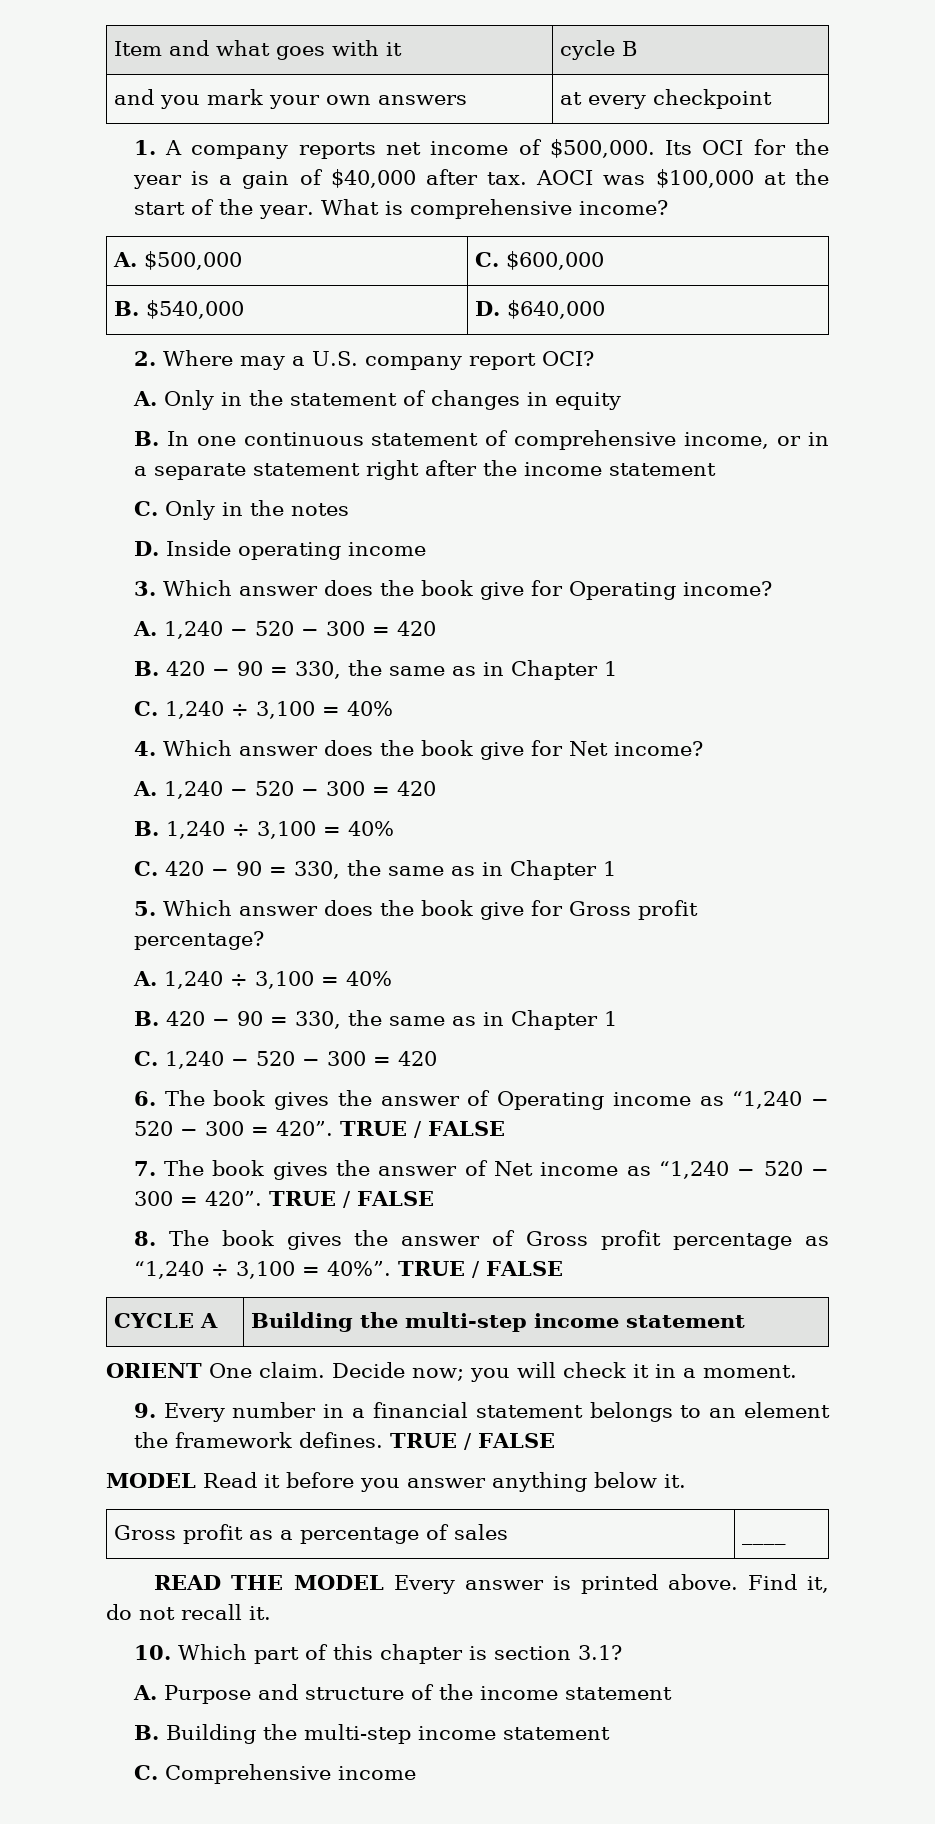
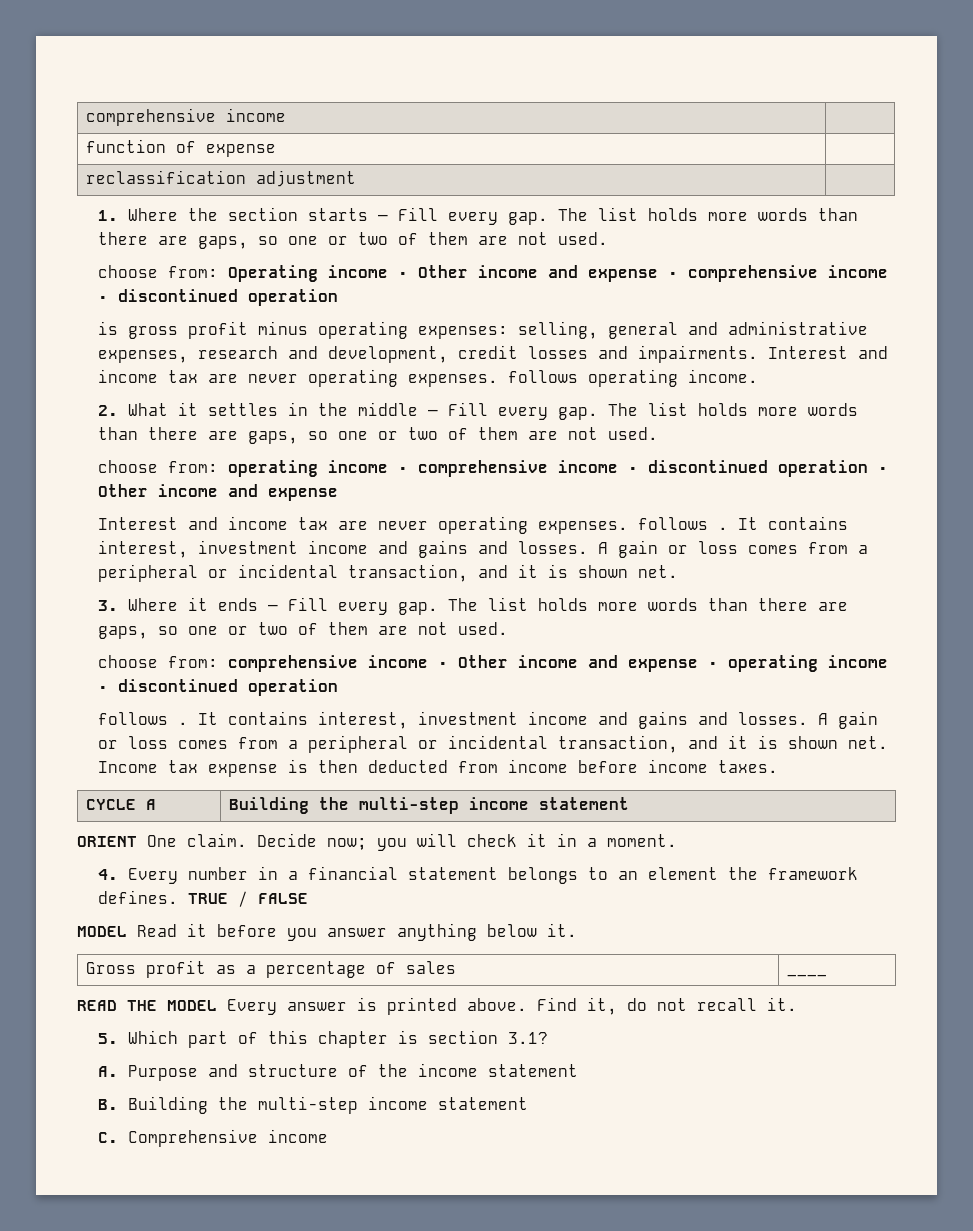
- Item and what goes with it | cycle B
- and you mark your own answers | at every checkpoint
- 1. A company reports net income of $500,000. Its OCI for the year is a gain of $40,000 after tax. AOCI was $100,000 at the start of the year. What is comprehensive income?
- A. $500,000 | C. $600,000
- B. $540,000 | D. $640,000
- 2. Where may a U.S. company report OCI?
- A. Only in the statement of changes in equity
- B. In one continuous statement of comprehensive income, or in a separate statement right after the income statement
- C. Only in the notes
- D. Inside operating income
- 3. Which answer does the book give for Operating income?
- A. 1,240 − 520 − 300 = 420
- B. 420 − 90 = 330, the same as in Chapter 1
- C. 1,240 ÷ 3,100 = 40%
- 4. Which answer does the book give for Net income?
- A. 1,240 − 520 − 300 = 420
- B. 1,240 ÷ 3,100 = 40%
- C. 420 − 90 = 330, the same as in Chapter 1
- 5. Which answer does the book give for Gross profit percentage?
- A. 1,240 ÷ 3,100 = 40%
- B. 420 − 90 = 330, the same as in Chapter 1
- C. 1,240 − 520 − 300 = 420
- 6. The book gives the answer of Operating income as “1,240 − 520 − 300 = 420”. TRUE / FALSE
- 7. The book gives the answer of Net income as “1,240 − 520 − 300 = 420”. TRUE / FALSE
- 8. The book gives the answer of Gross profit percentage as “1,240 ÷ 3,100 = 40%”. TRUE / FALSE
+ comprehensive income |
+ function of expense |
+ reclassification adjustment |
+ 1. Where the section starts — Fill every gap. The list holds more words than there are gaps, so one or two of them are not used.
+ choose from: Operating income · Other income and expense · comprehensive income · discontinued operation
+ is gross profit minus operating expenses: selling, general and administrative expenses, research and development, credit losses and impairments. Interest and income tax are never operating expenses. follows operating income.
+ 2. What it settles in the middle — Fill every gap. The list holds more words than there are gaps, so one or two of them are not used.
+ choose from: operating income · comprehensive income · discontinued operation · Other income and expense
+ Interest and income tax are never operating expenses. follows . It contains interest, investment income and gains and losses. A gain or loss comes from a peripheral or incidental transaction, and it is shown net.
+ 3. Where it ends — Fill every gap. The list holds more words than there are gaps, so one or two of them are not used.
+ choose from: comprehensive income · Other income and expense · operating income · discontinued operation
+ follows . It contains interest, investment income and gains and losses. A gain or loss comes from a peripheral or incidental transaction, and it is shown net. Income tax expense is then deducted from income before income taxes.
- 9. Every number in a financial statement belongs to an element the framework defines.
+ 4. Every number in a financial statement belongs to an element the framework defines.
- 10. Which part of this chapter is section 3.1?
+ 5. Which part of this chapter is section 3.1?

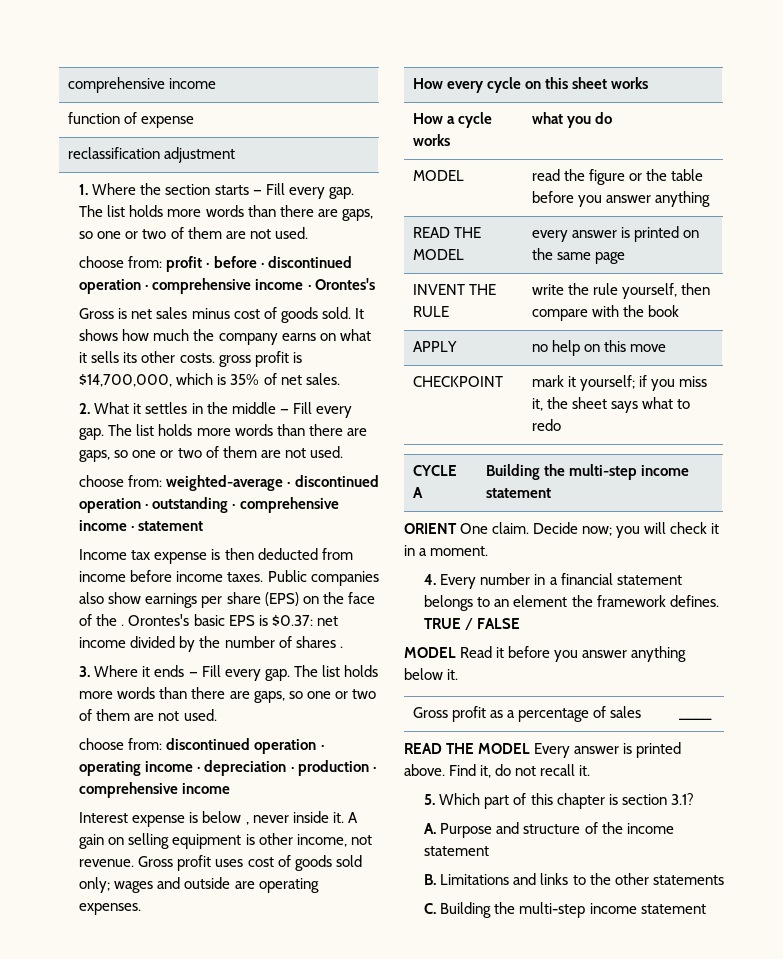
- choose from: Operating income · Other income and expense · comprehensive income · discontinued operation
- is gross profit minus operating expenses: selling, general and administrative expenses, research and development, credit losses and impairments. Interest and income tax are never operating expenses. follows operating income.
+ choose from: profit · before · discontinued operation · comprehensive income · Orontes's
+ Gross is net sales minus cost of goods sold. It shows how much the company earns on what it sells its other costs. gross profit is $14,700,000, which is 35% of net sales.
- choose from: operating income · comprehensive income · discontinued operation · Other income and expense
- Interest and income tax are never operating expenses. follows . It contains interest, investment income and gains and losses. A gain or loss comes from a peripheral or incidental transaction, and it is shown net.
+ choose from: weighted-average · discontinued operation · outstanding · comprehensive income · statement
+ Income tax expense is then deducted from income before income taxes. Public companies also show earnings per share (EPS) on the face of the . Orontes's basic EPS is $0.37: net income divided by the number of shares .
- choose from: comprehensive income · Other income and expense · operating income · discontinued operation
- follows . It contains interest, investment income and gains and losses. A gain or loss comes from a peripheral or incidental transaction, and it is shown net. Income tax expense is then deducted from income before income taxes.
+ choose from: discontinued operation · operating income · depreciation · production · comprehensive income
+ Interest expense is below , never inside it. A gain on selling equipment is other income, not revenue. Gross profit uses cost of goods sold only; wages and outside are operating expenses.
+ How every cycle on this sheet works
+ How a cycle works | what you do
+ MODEL | read the figure or the table before you answer anything
+ READ THE MODEL | every answer is printed on the same page
+ INVENT THE RULE | write the rule yourself, then compare with the book
+ APPLY | no help on this move
+ CHECKPOINT | mark it yourself; if you miss it, the sheet says what to redo
- B. Building the multi-step income statement
- C. Comprehensive income
+ B. Limitations and links to the other statements
+ C. Building the multi-step income statement

